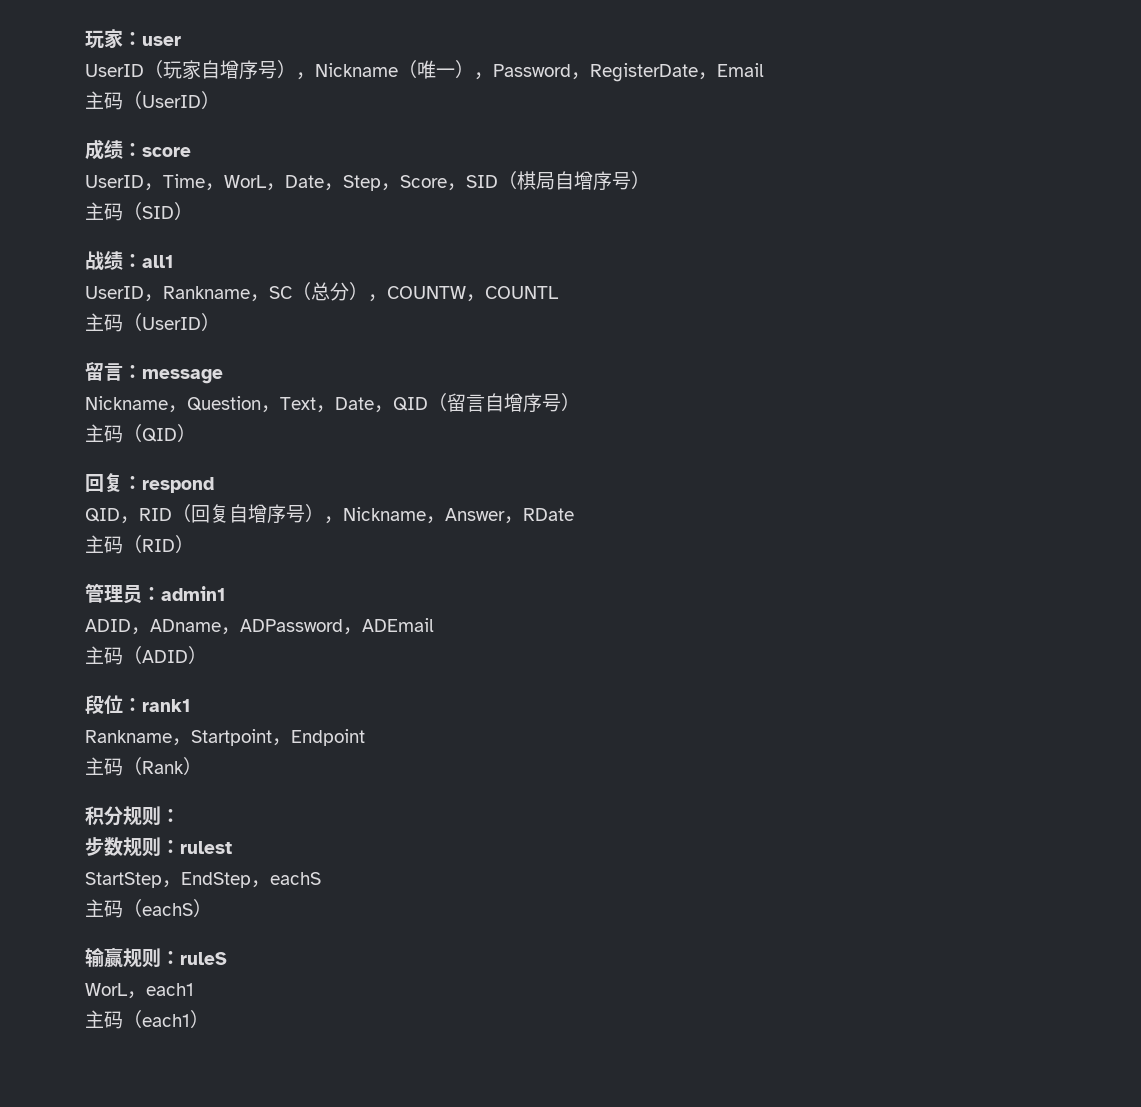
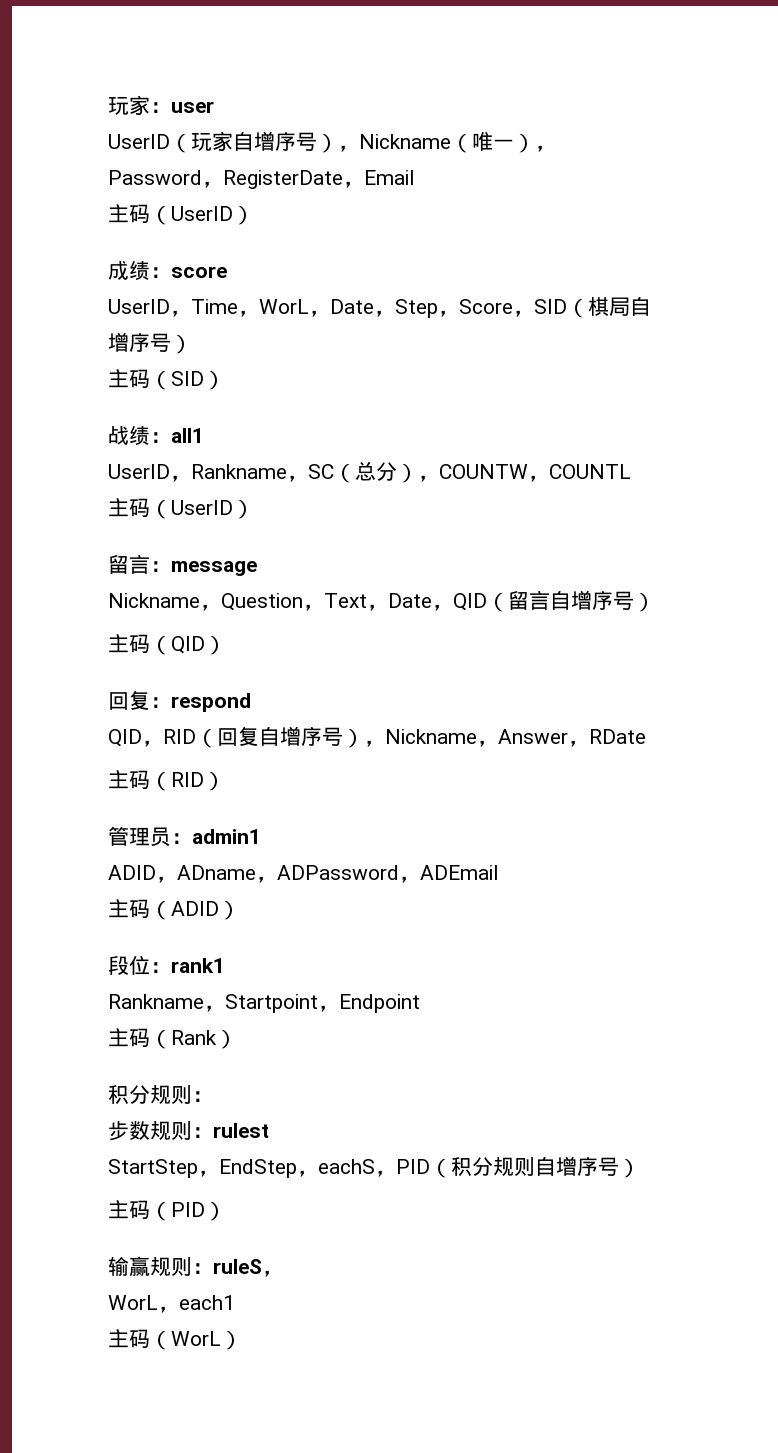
- StartStep，EndStep，eachS
- 主码（eachS）
+ StartStep，EndStep，eachS，PID（积分规则自增序号）
+ 主码（PID）
- 输赢规则：ruleS
+ 输赢规则：ruleS，
- 主码（each1）
+ 主码（WorL）

